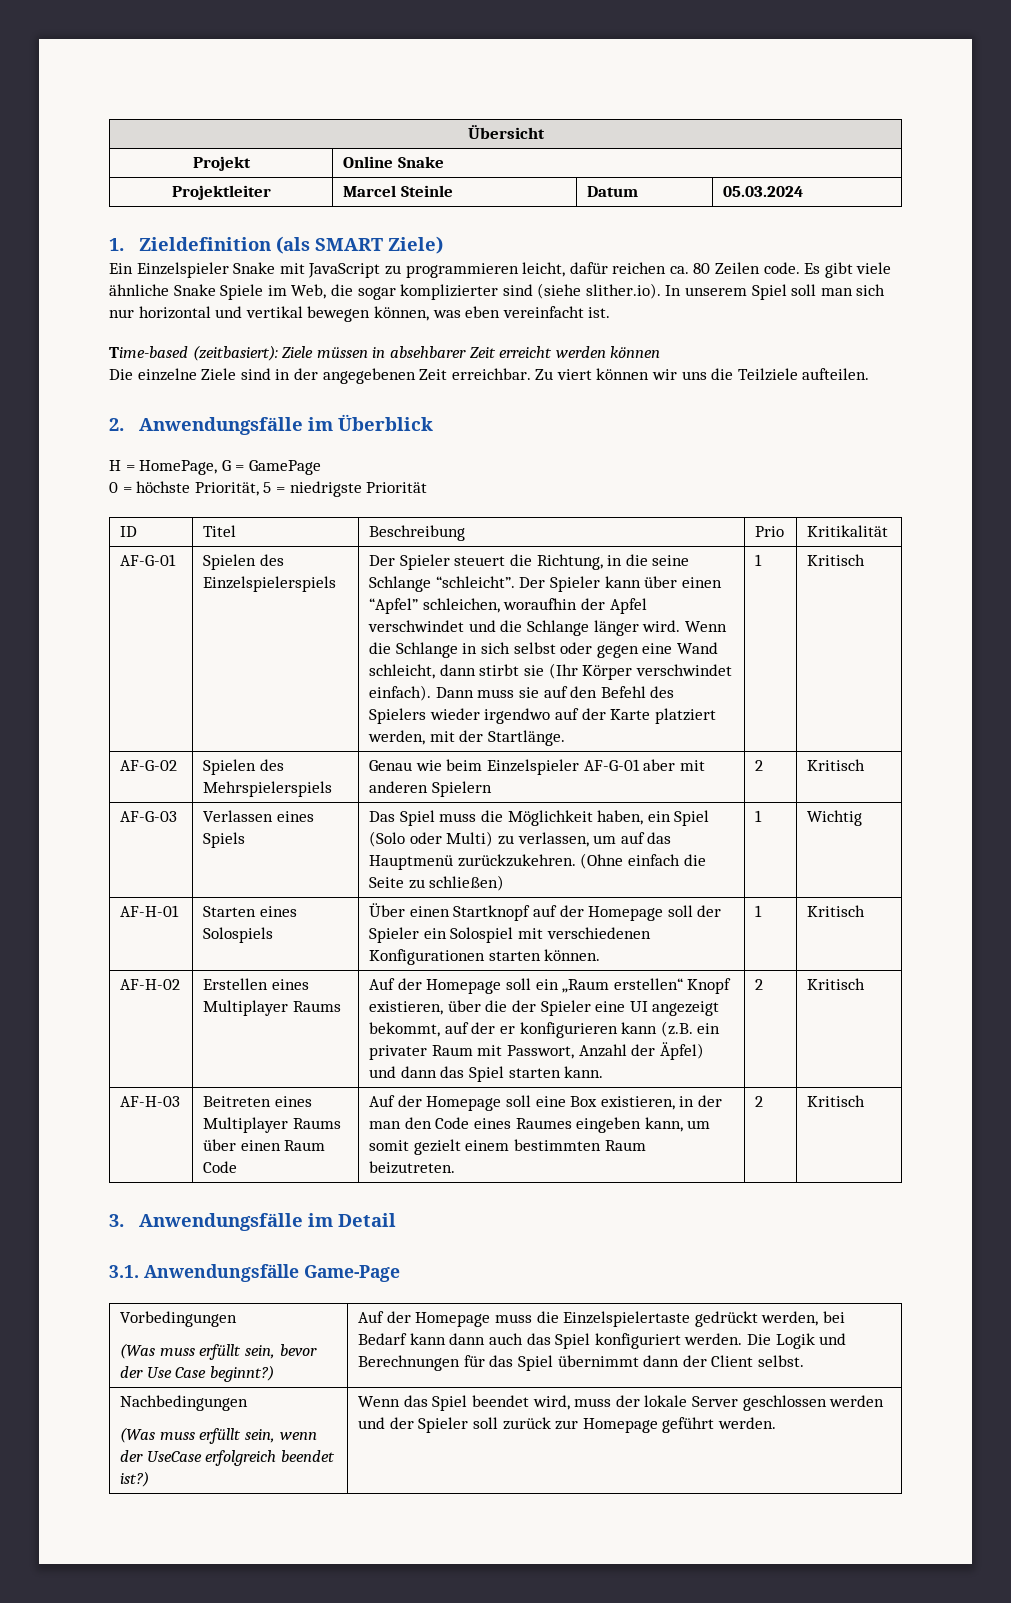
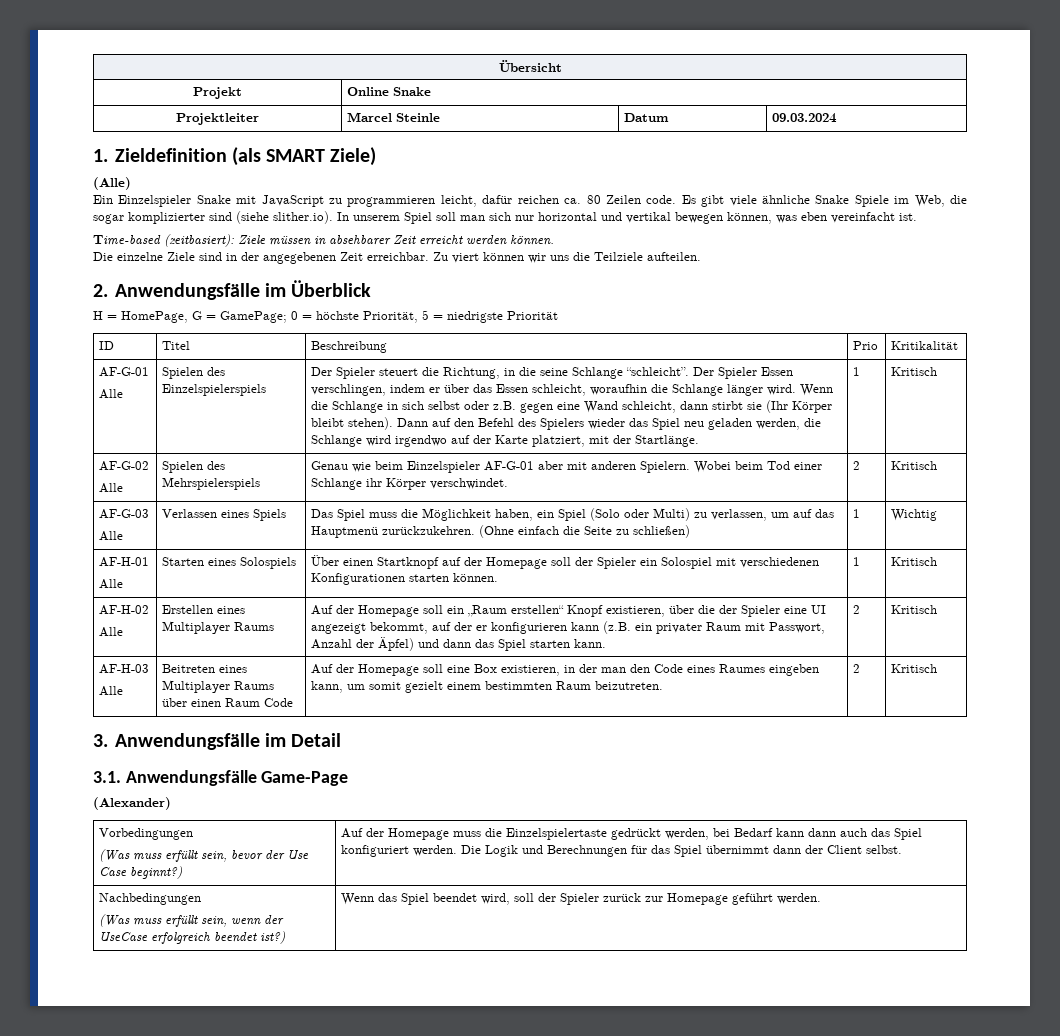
- Projektleiter | Marcel Steinle | Datum | 05.03.2024
+ Projektleiter | Marcel Steinle | Datum | 09.03.2024
+ (Alle)
- Time-based (zeitbasiert): Ziele müssen in absehbarer Zeit erreicht werden können
+ Time-based (zeitbasiert): Ziele müssen in absehbarer Zeit erreicht werden können.
- H = HomePage, G = GamePage
- 0 = höchste Priorität, 5 = niedrigste Priorität
+ H = HomePage, G = GamePage; 0 = höchste Priorität, 5 = niedrigste Priorität
  ID | Titel | Beschreibung | Prio | Kritikalität
  AF-G-01
+ Alle
- Der Spieler kann über einen “Apfel” schleichen, woraufhin der Apfel verschwindet und die Schlange länger wird.
+ Der Spieler Essen verschlingen, indem er über das Essen schleicht, woraufhin die Schlange länger wird.
- Wenn die Schlange in sich selbst oder gegen eine Wand schleicht, dann stirbt sie (Ihr Körper verschwindet einfach). Dann muss sie auf den Befehl des Spielers wieder irgendwo auf der Karte platziert werden, mit der Startlänge.
+ Wenn die Schlange in sich selbst oder z.B. gegen eine Wand schleicht, dann stirbt sie (Ihr Körper bleibt stehen). Dann auf den Befehl des Spielers wieder das Spiel neu geladen werden, die Schlange wird irgendwo auf der Karte platziert, mit der Startlänge.
- AF-G-02 | Spielen des Mehrspielerspiels | Genau wie beim Einzelspieler AF-G-01 aber mit anderen Spielern | 2 | Kritisch
+ AF-G-02
+ Alle | Spielen des Mehrspielerspiels | Genau wie beim Einzelspieler AF-G-01 aber mit anderen Spielern. Wobei beim Tod einer Schlange ihr Körper verschwindet. | 2 | Kritisch
- AF-G-03 | Verlassen eines Spiels | Das Spiel muss die Möglichkeit haben, ein Spiel (Solo oder Multi) zu verlassen, um auf das Hauptmenü zurückzukehren. (Ohne einfach die Seite zu schließen) | 1 | Wichtig
+ AF-G-03
+ Alle | Verlassen eines Spiels | Das Spiel muss die Möglichkeit haben, ein Spiel (Solo oder Multi) zu verlassen, um auf das Hauptmenü zurückzukehren. (Ohne einfach die Seite zu schließen) | 1 | Wichtig
- AF-H-01 | Starten eines Solospiels | Über einen Startknopf auf der Homepage soll der Spieler ein Solospiel mit verschiedenen Konfigurationen starten können. | 1 | Kritisch
+ AF-H-01
+ Alle | Starten eines Solospiels | Über einen Startknopf auf der Homepage soll der Spieler ein Solospiel mit verschiedenen Konfigurationen starten können. | 1 | Kritisch
  AF-H-02
+ Alle
- AF-H-03 | Beitreten eines Multiplayer Raums über einen Raum Code | Auf der Homepage soll eine Box existieren, in der man den Code eines Raumes eingeben kann, um somit gezielt einem bestimmten Raum beizutreten. | 2 | Kritisch
+ AF-H-03
+ Alle | Beitreten eines Multiplayer Raums über einen Raum Code | Auf der Homepage soll eine Box existieren, in der man den Code eines Raumes eingeben kann, um somit gezielt einem bestimmten Raum beizutreten. | 2 | Kritisch
+ (Alexander)
  Nachbedingungen
- (Was muss erfüllt sein, wenn der UseCase erfolgreich beendet ist?) | Wenn das Spiel beendet wird, muss der lokale Server geschlossen werden und der Spieler soll zurück zur Homepage geführt werden.
+ (Was muss erfüllt sein, wenn der UseCase erfolgreich beendet ist?) | Wenn das Spiel beendet wird, soll der Spieler zurück zur Homepage geführt werden.

